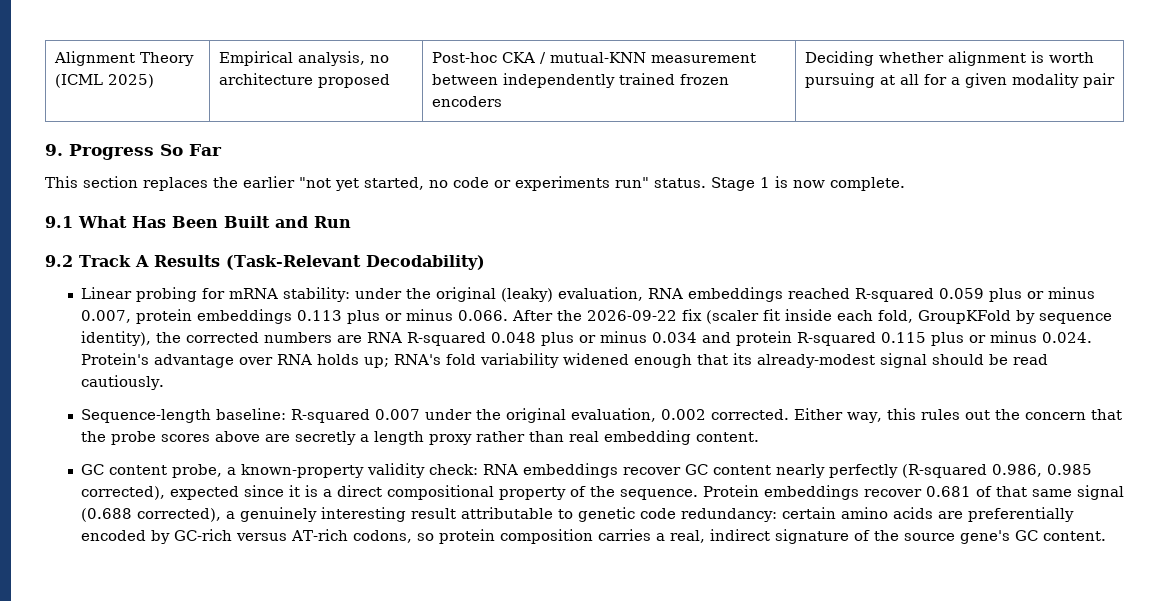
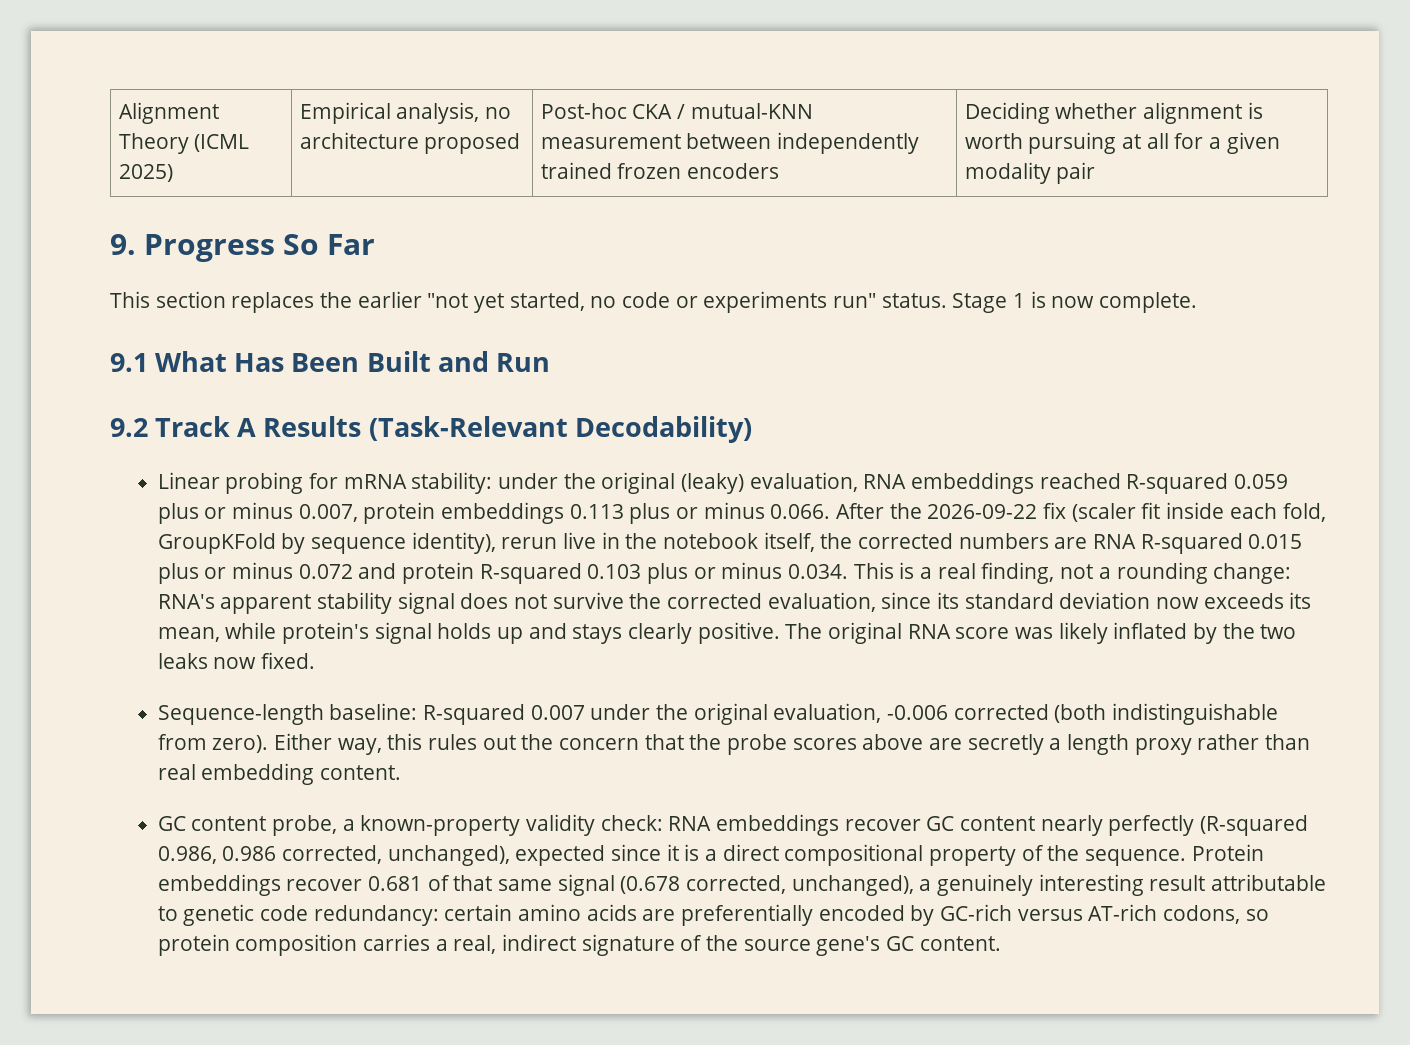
- Linear probing for mRNA stability: under the original (leaky) evaluation, RNA embeddings reached R-squared 0.059 plus or minus 0.007, protein embeddings 0.113 plus or minus 0.066. After the 2026-09-22 fix (scaler fit inside each fold, GroupKFold by sequence identity), the corrected numbers are RNA R-squared 0.048 plus or minus 0.034 and protein R-squared 0.115 plus or minus 0.024. Protein's advantage over RNA holds up; RNA's fold variability widened enough that its already-modest signal should be read cautiously.
+ Linear probing for mRNA stability: under the original (leaky) evaluation, RNA embeddings reached R-squared 0.059 plus or minus 0.007, protein embeddings 0.113 plus or minus 0.066. After the 2026-09-22 fix (scaler fit inside each fold, GroupKFold by sequence identity), rerun live in the notebook itself, the corrected numbers are RNA R-squared 0.015 plus or minus 0.072 and protein R-squared 0.103 plus or minus 0.034. This is a real finding, not a rounding change: RNA's apparent stability signal does not survive the corrected evaluation, since its standard deviation now exceeds its mean, while protein's signal holds up and stays clearly positive. The original RNA score was likely inflated by the two leaks now fixed.
- Sequence-length baseline: R-squared 0.007 under the original evaluation, 0.002 corrected.
+ Sequence-length baseline: R-squared 0.007 under the original evaluation, -0.006 corrected (both indistinguishable from zero).
- GC content probe, a known-property validity check: RNA embeddings recover GC content nearly perfectly (R-squared 0.986, 0.985 corrected), expected since it is a direct compositional property of the sequence.
+ GC content probe, a known-property validity check: RNA embeddings recover GC content nearly perfectly (R-squared 0.986, 0.986 corrected, unchanged), expected since it is a direct compositional property of the sequence.
- Protein embeddings recover 0.681 of that same signal (0.688 corrected), a genuinely interesting result attributable to genetic code redundancy: certain amino acids are preferentially encoded by GC-rich versus AT-rich codons, so protein composition carries a real, indirect signature of the source gene's GC content.
+ Protein embeddings recover 0.681 of that same signal (0.678 corrected, unchanged), a genuinely interesting result attributable to genetic code redundancy: certain amino acids are preferentially encoded by GC-rich versus AT-rich codons, so protein composition carries a real, indirect signature of the source gene's GC content.

